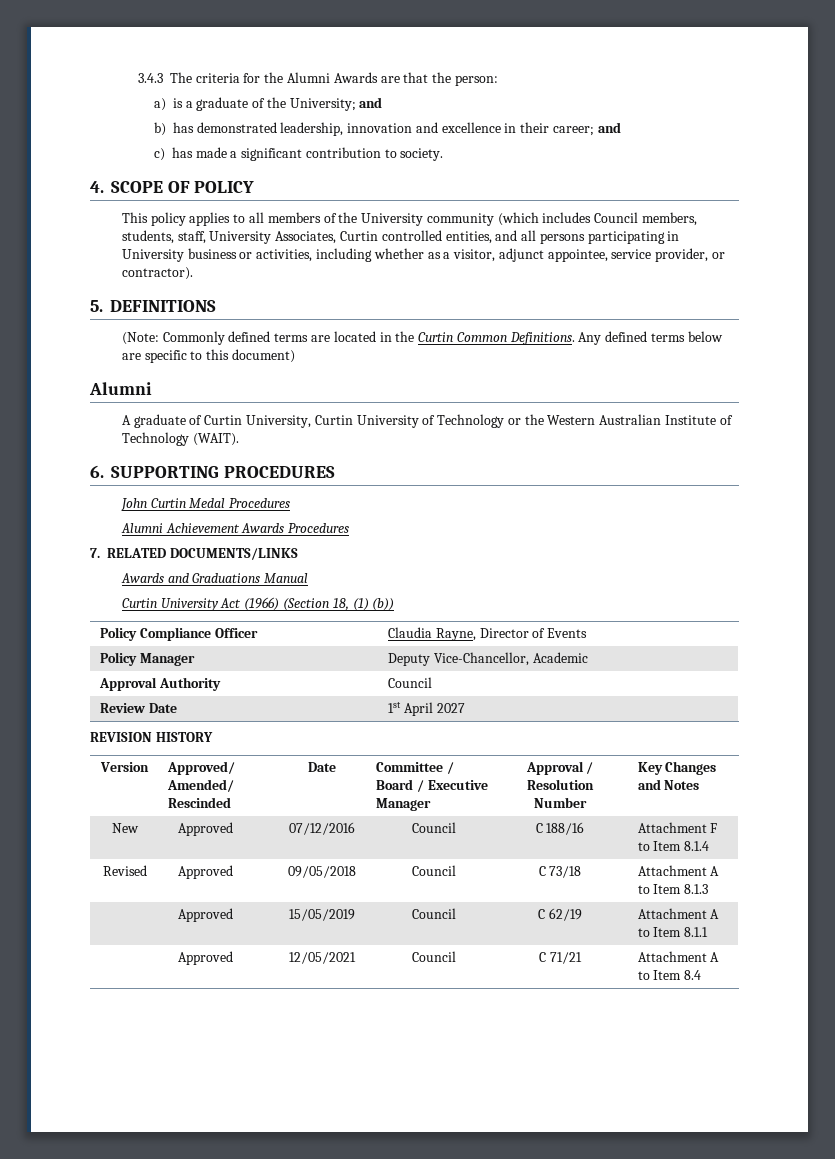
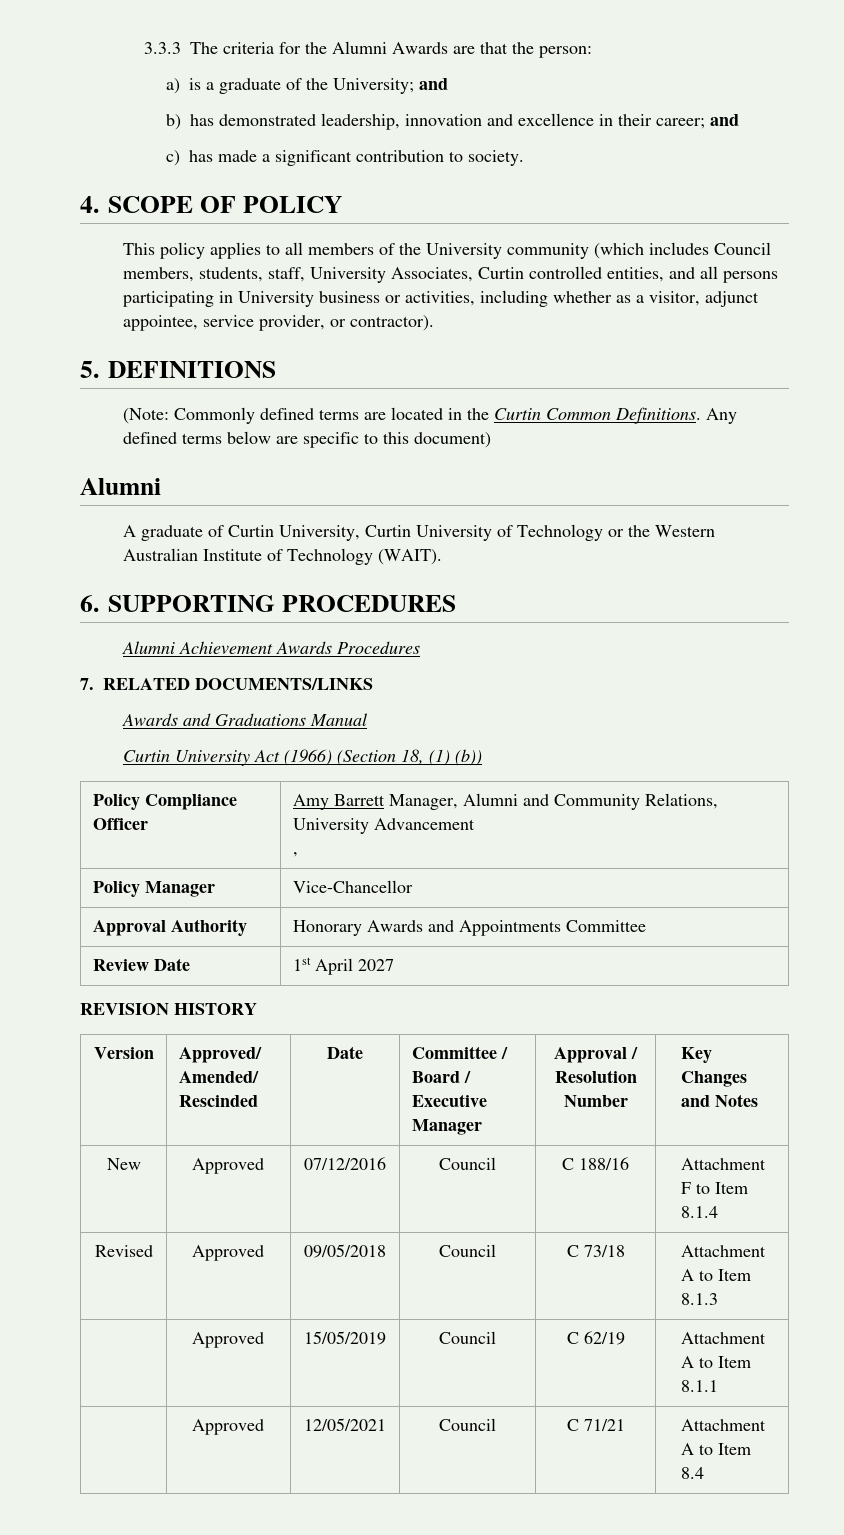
- 3.4.3 The criteria for the Alumni Awards are that the person:
+ 3.3.3 The criteria for the Alumni Awards are that the person:
- John Curtin Medal Procedures
- Policy Compliance Officer | Claudia Rayne, Director of Events
+ Policy Compliance Officer | Amy Barrett Manager, Alumni and Community Relations, University Advancement
+ ,
- Policy Manager | Deputy Vice-Chancellor, Academic
+ Policy Manager | Vice-Chancellor
- Approval Authority | Council
+ Approval Authority | Honorary Awards and Appointments Committee

